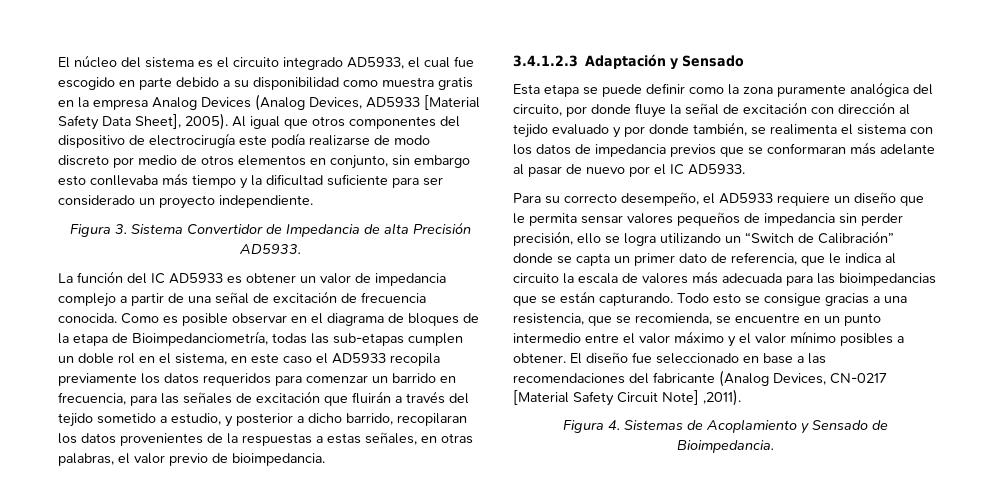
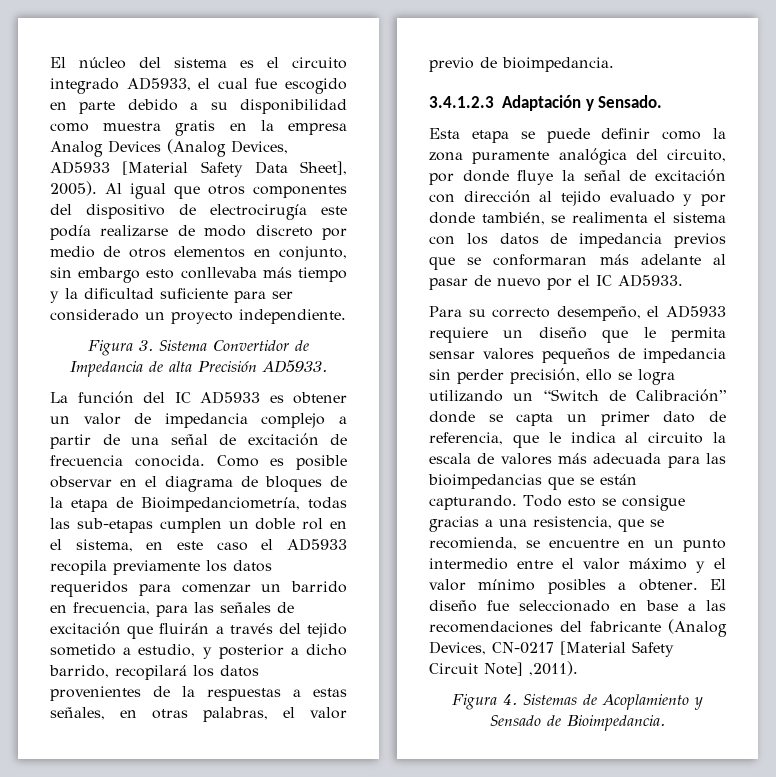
- Como es posible observar en el diagrama de bloques de la etapa de Bioimpedanciometría, todas las sub-etapas cumplen un doble rol en el sistema, en este caso el AD5933 recopila previamente los datos requeridos para comenzar un barrido en frecuencia, para las señales de excitación que fluirán a través del tejido sometido a estudio, y posterior a dicho barrido, recopilaran los datos provenientes de la respuestas a estas señales, en otras palabras, el valor previo de bioimpedancia.
+ Como es posible observar en el diagrama de bloques de la etapa de Bioimpedanciometría, todas las sub-etapas cumplen un doble rol en el sistema, en este caso el AD5933 recopila previamente los datos requeridos para comenzar un barrido en frecuencia, para las señales de excitación que fluirán a través del tejido sometido a estudio, y posterior a dicho barrido, recopilará los datos provenientes de la respuestas a estas señales, en otras palabras, el valor previo de bioimpedancia.
- 3.4.1.2.3 Adaptación y Sensado
+ 3.4.1.2.3 Adaptación y Sensado.

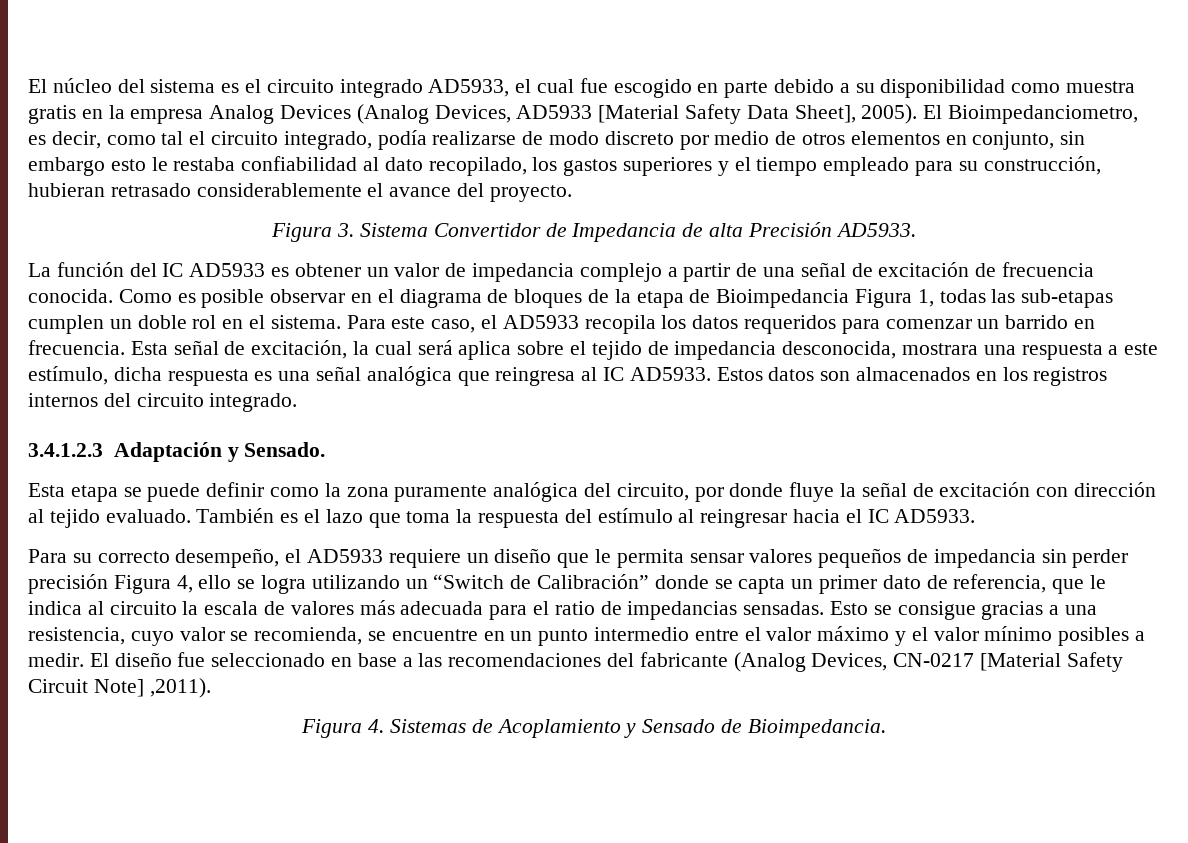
- Al igual que otros componentes del dispositivo de electrocirugía este podía realizarse de modo discreto por medio de otros elementos en conjunto, sin embargo esto conllevaba más tiempo y la dificultad suficiente para ser considerado un proyecto independiente.
+ El Bioimpedanciometro, es decir, como tal el circuito integrado, podía realizarse de modo discreto por medio de otros elementos en conjunto, sin embargo esto le restaba confiabilidad al dato recopilado, los gastos superiores y el tiempo empleado para su construcción, hubieran retrasado considerablemente el avance del proyecto.
- Como es posible observar en el diagrama de bloques de la etapa de Bioimpedanciometría, todas las sub-etapas cumplen un doble rol en el sistema, en este caso el AD5933 recopila previamente los datos requeridos para comenzar un barrido en frecuencia, para las señales de excitación que fluirán a través del tejido sometido a estudio, y posterior a dicho barrido, recopilará los datos provenientes de la respuestas a estas señales, en otras palabras, el valor previo de bioimpedancia.
+ Como es posible observar en el diagrama de bloques de la etapa de Bioimpedancia Figura 1, todas las sub-etapas cumplen un doble rol en el sistema. Para este caso, el AD5933 recopila los datos requeridos para comenzar un barrido en frecuencia. Esta señal de excitación, la cual será aplica sobre el tejido de impedancia desconocida, mostrara una respuesta a este estímulo, dicha respuesta es una señal analógica que reingresa al IC AD5933. Estos datos son almacenados en los registros internos del circuito integrado.
- Esta etapa se puede definir como la zona puramente analógica del circuito, por donde fluye la señal de excitación con dirección al tejido evaluado y por donde también, se realimenta el sistema con los datos de impedancia previos que se conformaran más adelante al pasar de nuevo por el IC AD5933.
+ Esta etapa se puede definir como la zona puramente analógica del circuito, por donde fluye la señal de excitación con dirección al tejido evaluado. También es el lazo que toma la respuesta del estímulo al reingresar hacia el IC AD5933.
- Para su correcto desempeño, el AD5933 requiere un diseño que le permita sensar valores pequeños de impedancia sin perder precisión, ello se logra utilizando un “Switch de Calibración” donde se capta un primer dato de referencia, que le indica al circuito la escala de valores más adecuada para las bioimpedancias que se están capturando. Todo esto se consigue gracias a una resistencia, que se recomienda, se encuentre en un punto intermedio entre el valor máximo y el valor mínimo posibles a obtener.
+ Para su correcto desempeño, el AD5933 requiere un diseño que le permita sensar valores pequeños de impedancia sin perder precisión Figura 4, ello se logra utilizando un “Switch de Calibración” donde se capta un primer dato de referencia, que le indica al circuito la escala de valores más adecuada para el ratio de impedancias sensadas. Esto se consigue gracias a una resistencia, cuyo valor se recomienda, se encuentre en un punto intermedio entre el valor máximo y el valor mínimo posibles a medir.

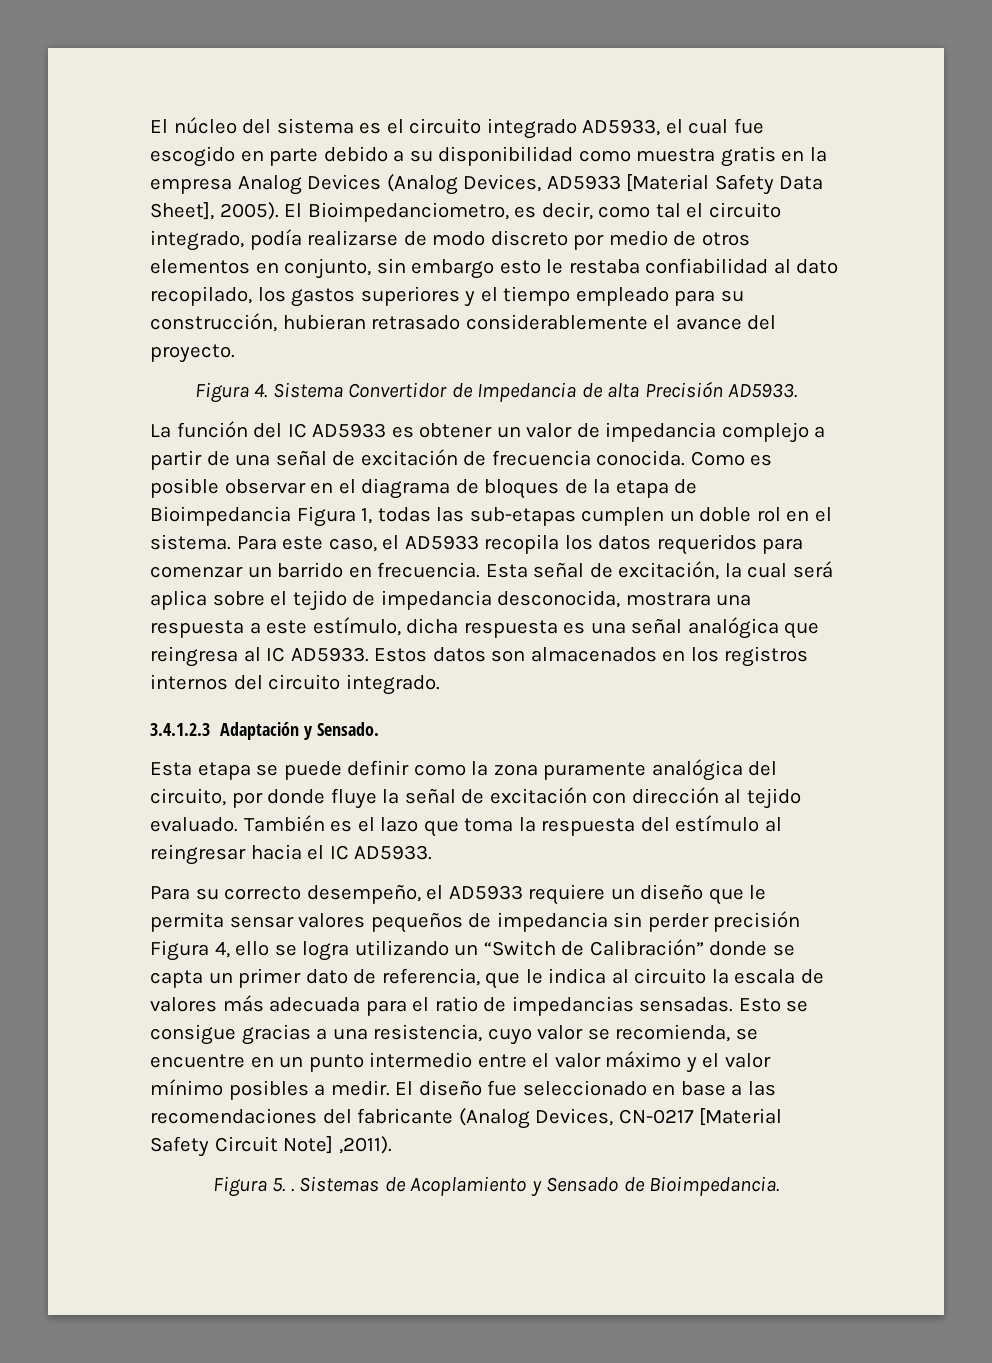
- Figura 3. Sistema Convertidor de Impedancia de alta Precisión AD5933.
+ Figura 4. Sistema Convertidor de Impedancia de alta Precisión AD5933.
- Figura 4. Sistemas de Acoplamiento y Sensado de Bioimpedancia.
+ Figura 5. . Sistemas de Acoplamiento y Sensado de Bioimpedancia.

